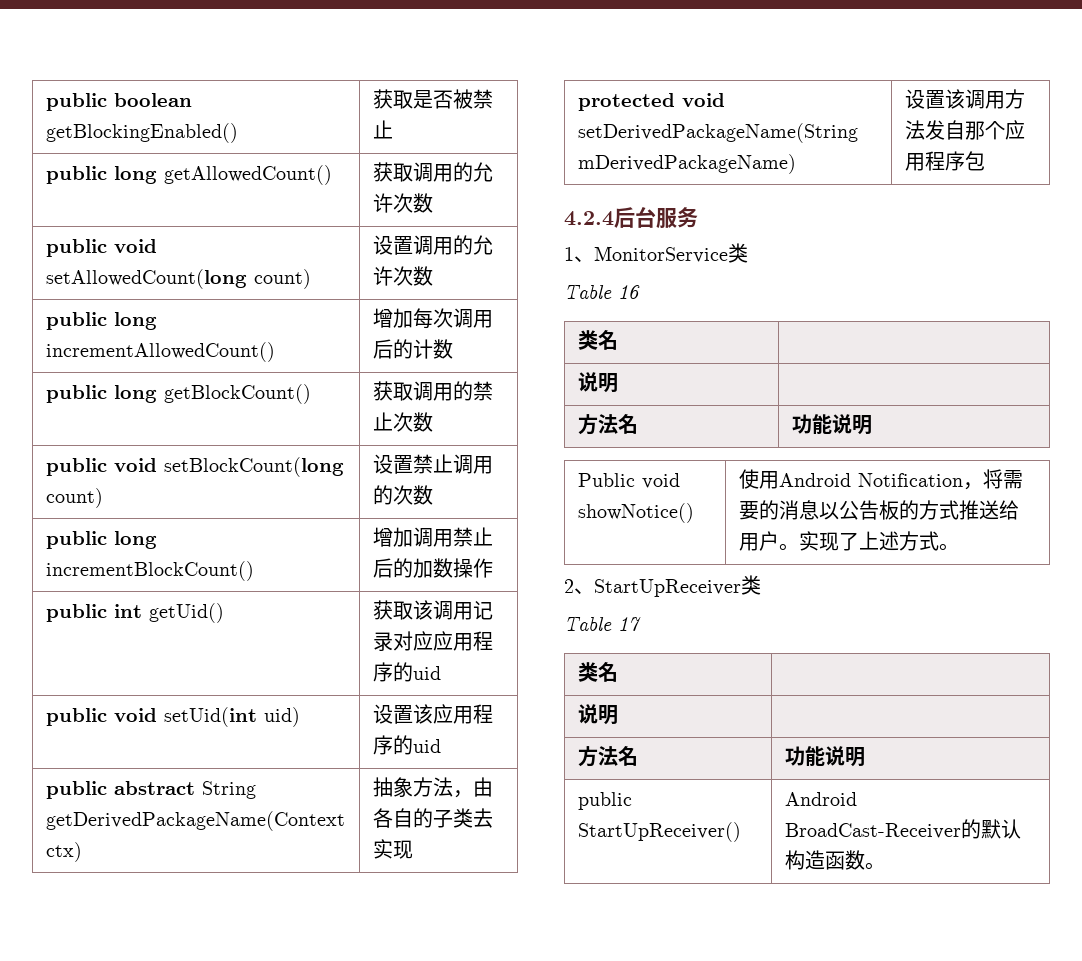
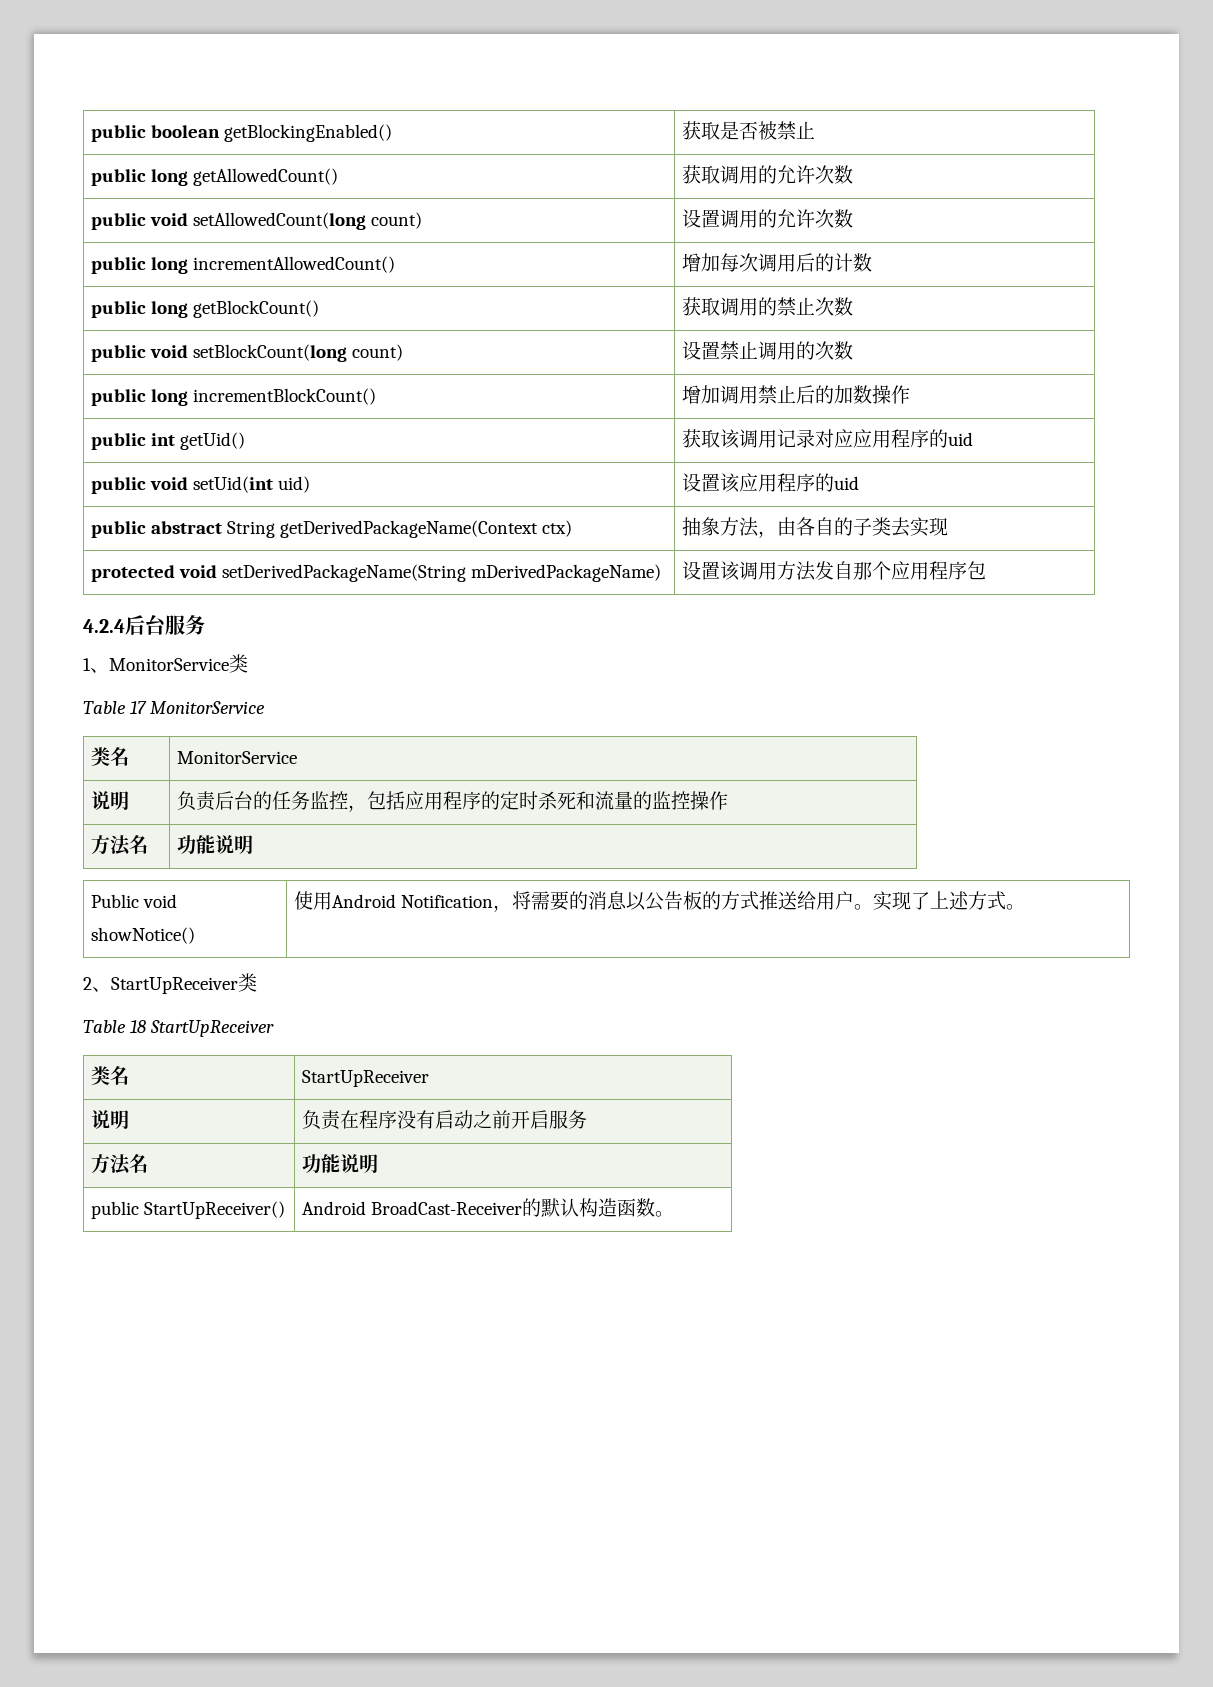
- Table 16
- 类名 |
- 说明 |
+ Table 17 MonitorService
+ 类名 | MonitorService
+ 说明 | 负责后台的任务监控，包括应用程序的定时杀死和流量的监控操作
- Table 17
- 类名 |
- 说明 |
+ Table 18 StartUpReceiver
+ 类名 | StartUpReceiver
+ 说明 | 负责在程序没有启动之前开启服务

